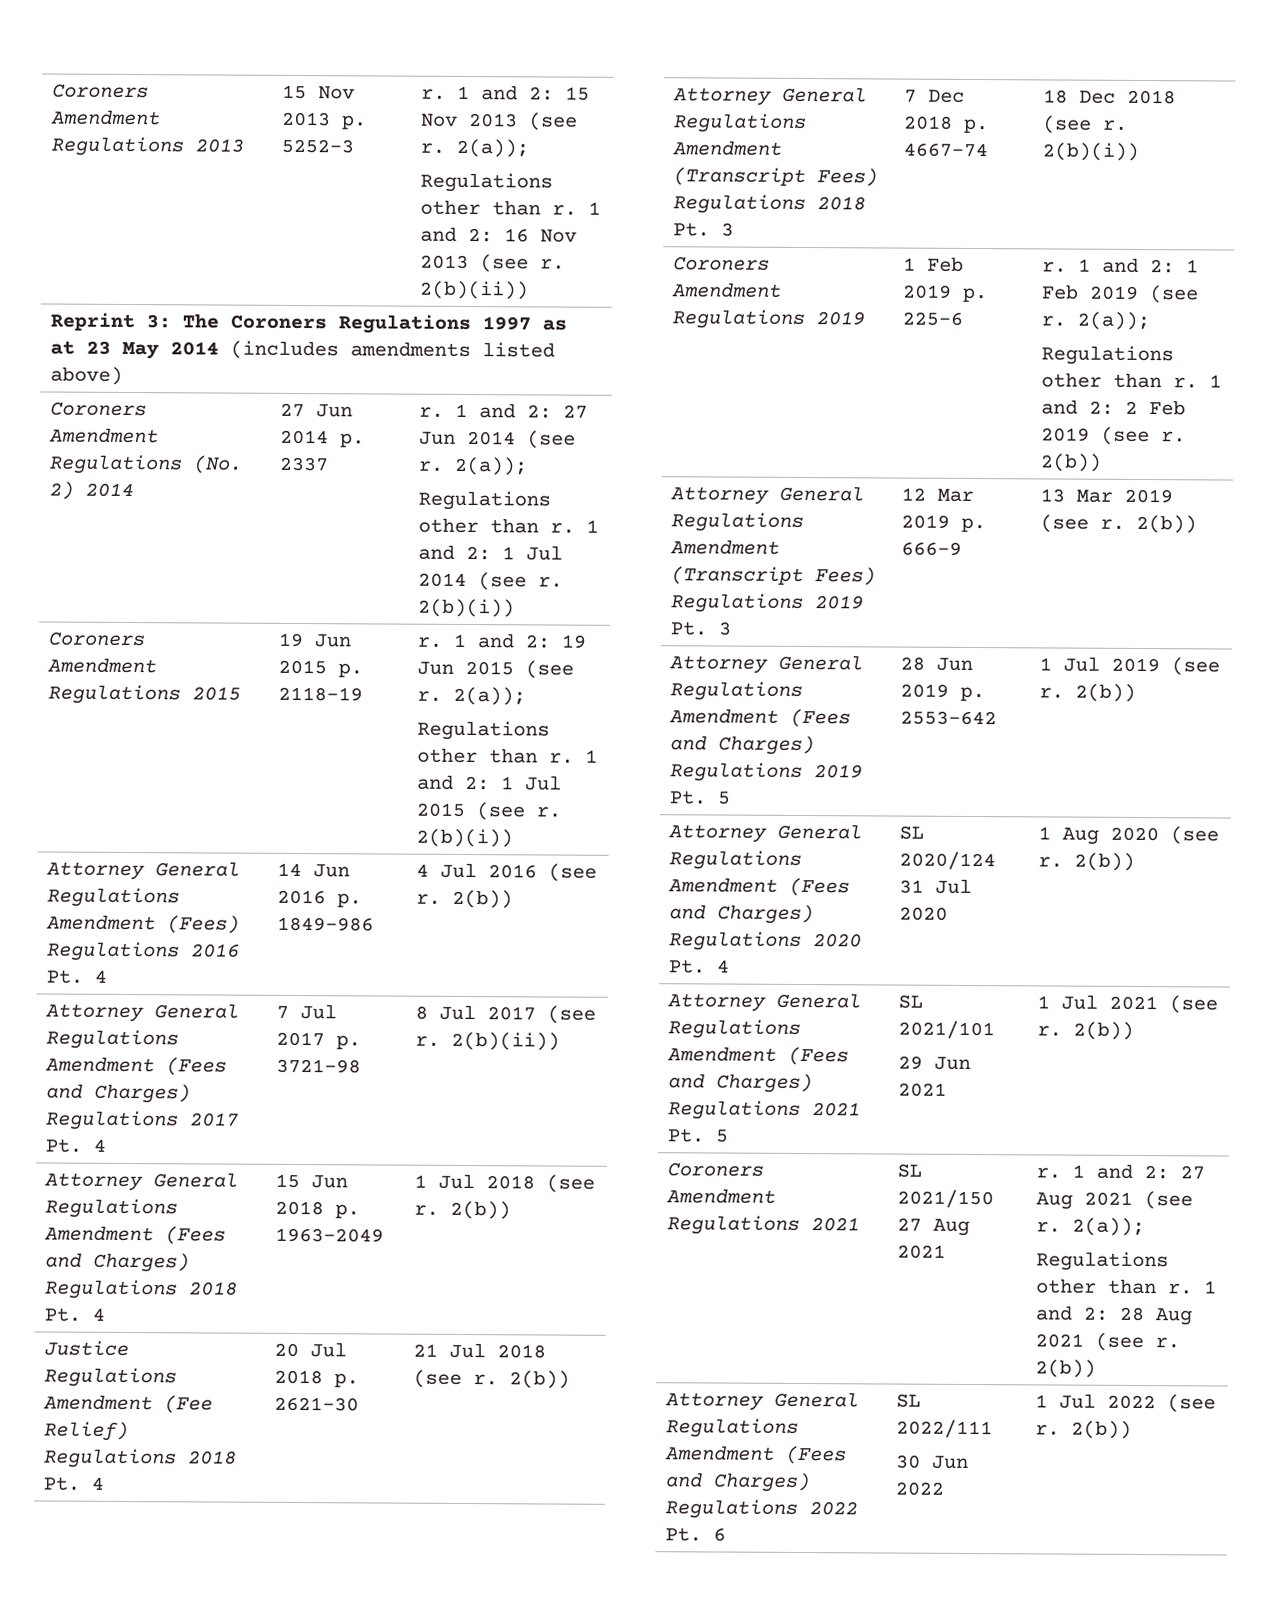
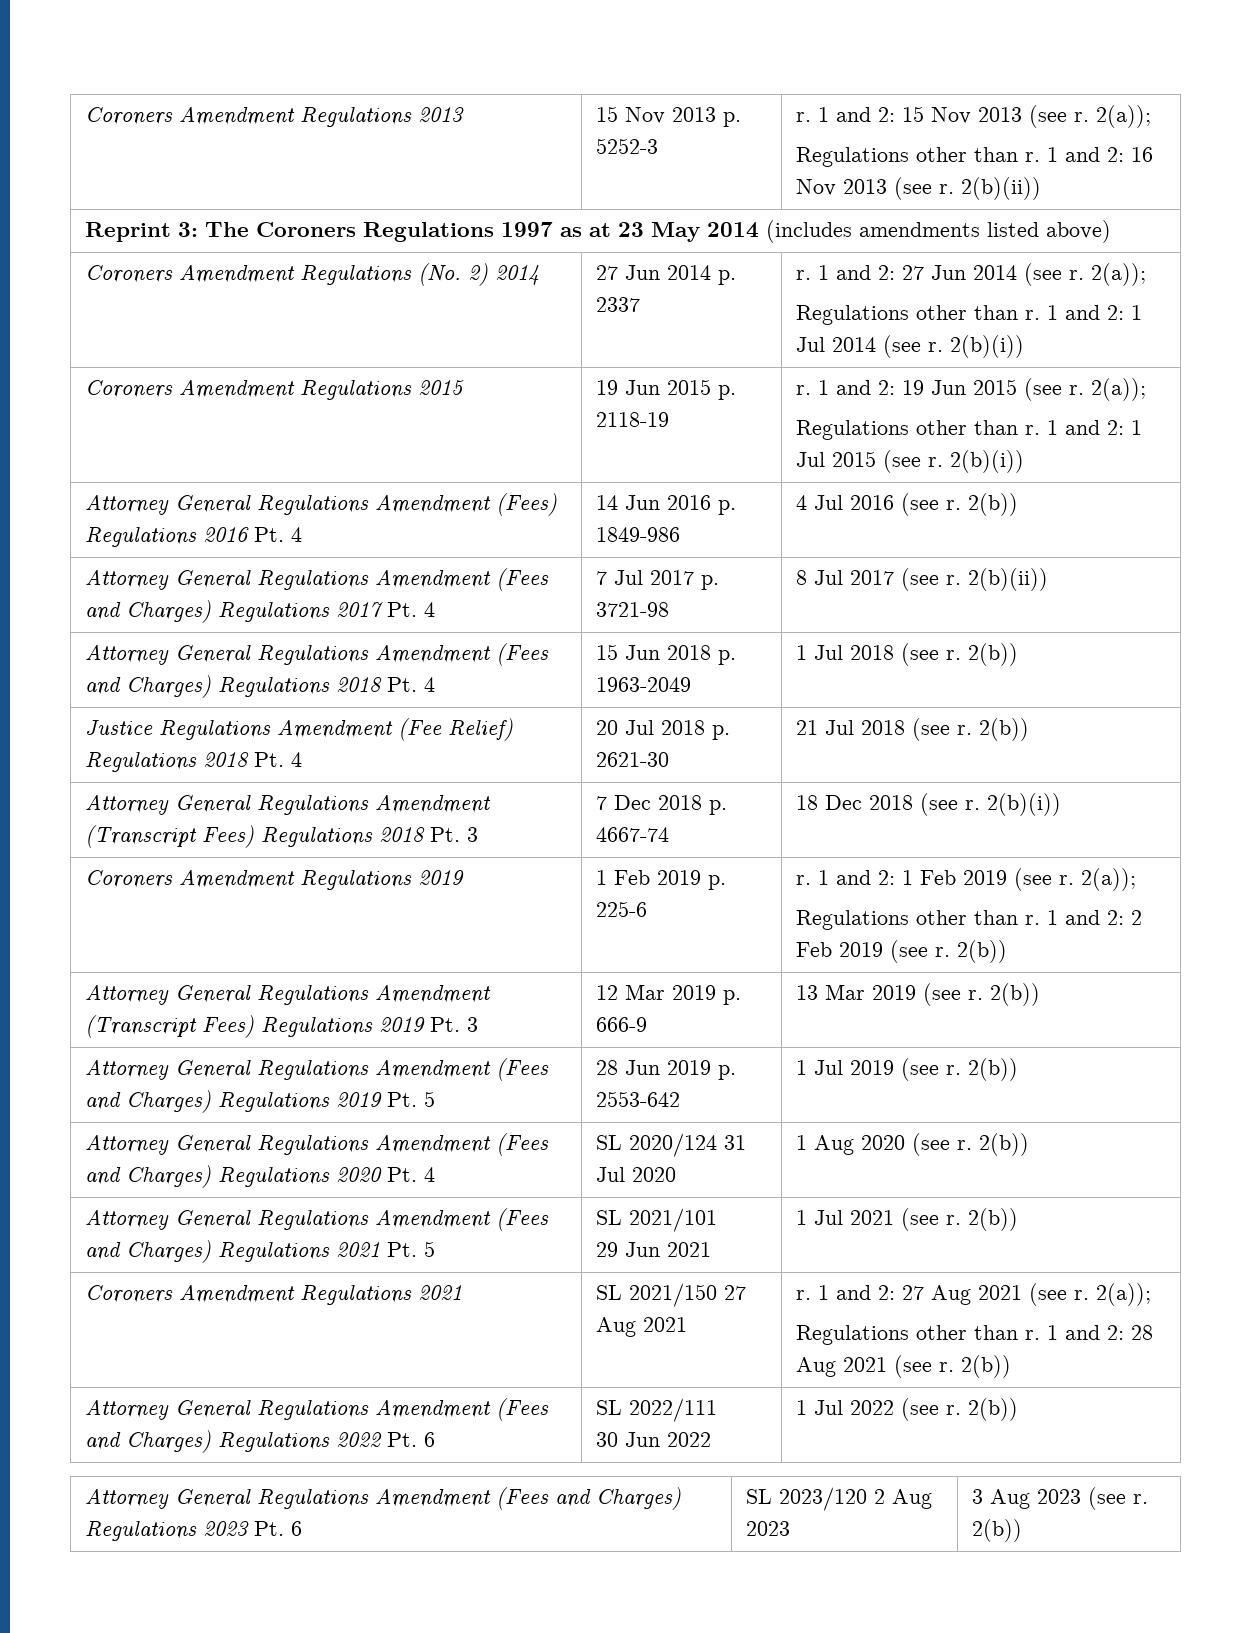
+ Attorney General Regulations Amendment (Fees and Charges) Regulations 2023 Pt. 6 | SL 2023/120 2 Aug 2023 | 3 Aug 2023 (see r. 2(b))

